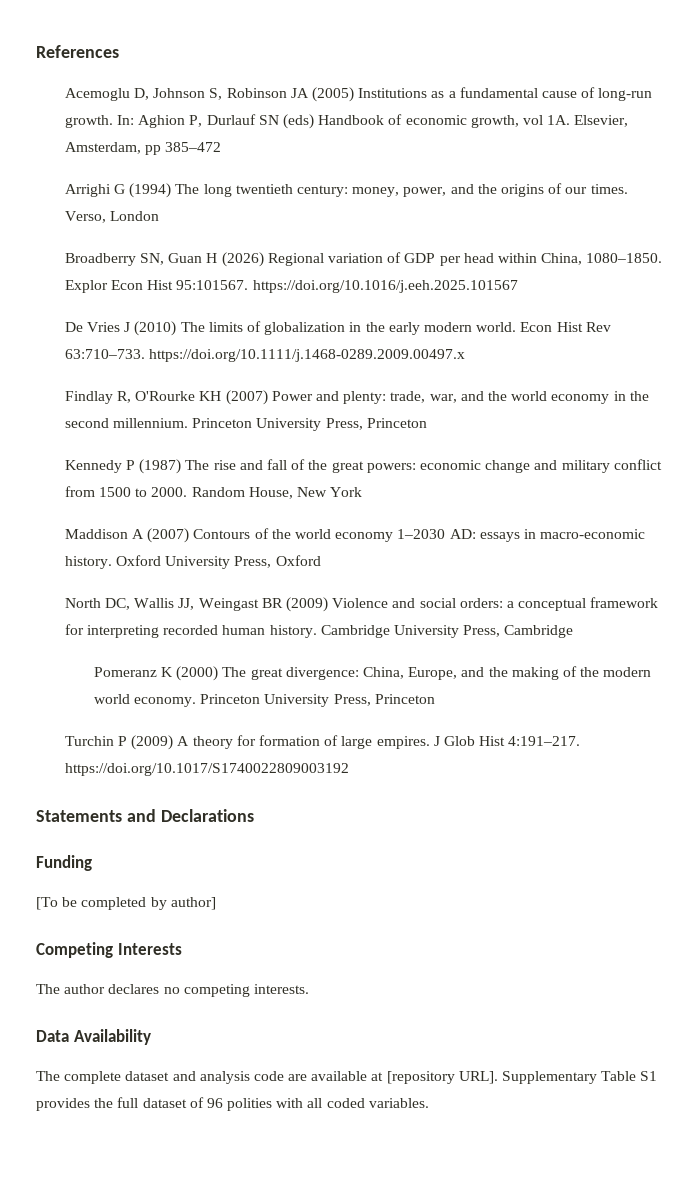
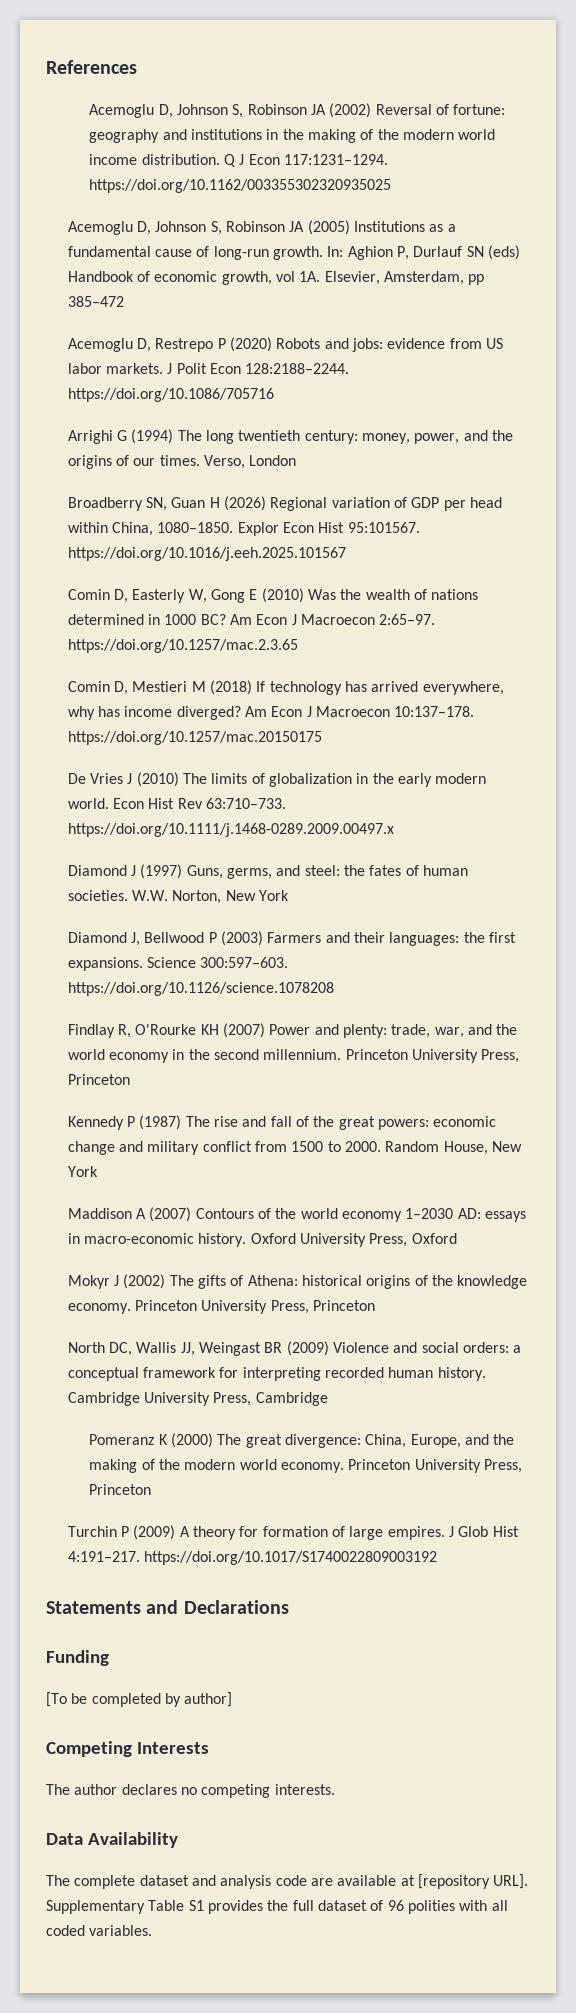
+ Acemoglu D, Johnson S, Robinson JA (2002) Reversal of fortune: geography and institutions in the making of the modern world income distribution. Q J Econ 117:1231–1294. https://doi.org/10.1162/003355302320935025
+ Acemoglu D, Restrepo P (2020) Robots and jobs: evidence from US labor markets. J Polit Econ 128:2188–2244. https://doi.org/10.1086/705716
+ Comin D, Easterly W, Gong E (2010) Was the wealth of nations determined in 1000 BC? Am Econ J Macroecon 2:65–97. https://doi.org/10.1257/mac.2.3.65
+ Comin D, Mestieri M (2018) If technology has arrived everywhere, why has income diverged? Am Econ J Macroecon 10:137–178. https://doi.org/10.1257/mac.20150175
+ Diamond J (1997) Guns, germs, and steel: the fates of human societies. W.W. Norton, New York
+ Diamond J, Bellwood P (2003) Farmers and their languages: the first expansions. Science 300:597–603. https://doi.org/10.1126/science.1078208
+ Mokyr J (2002) The gifts of Athena: historical origins of the knowledge economy. Princeton University Press, Princeton

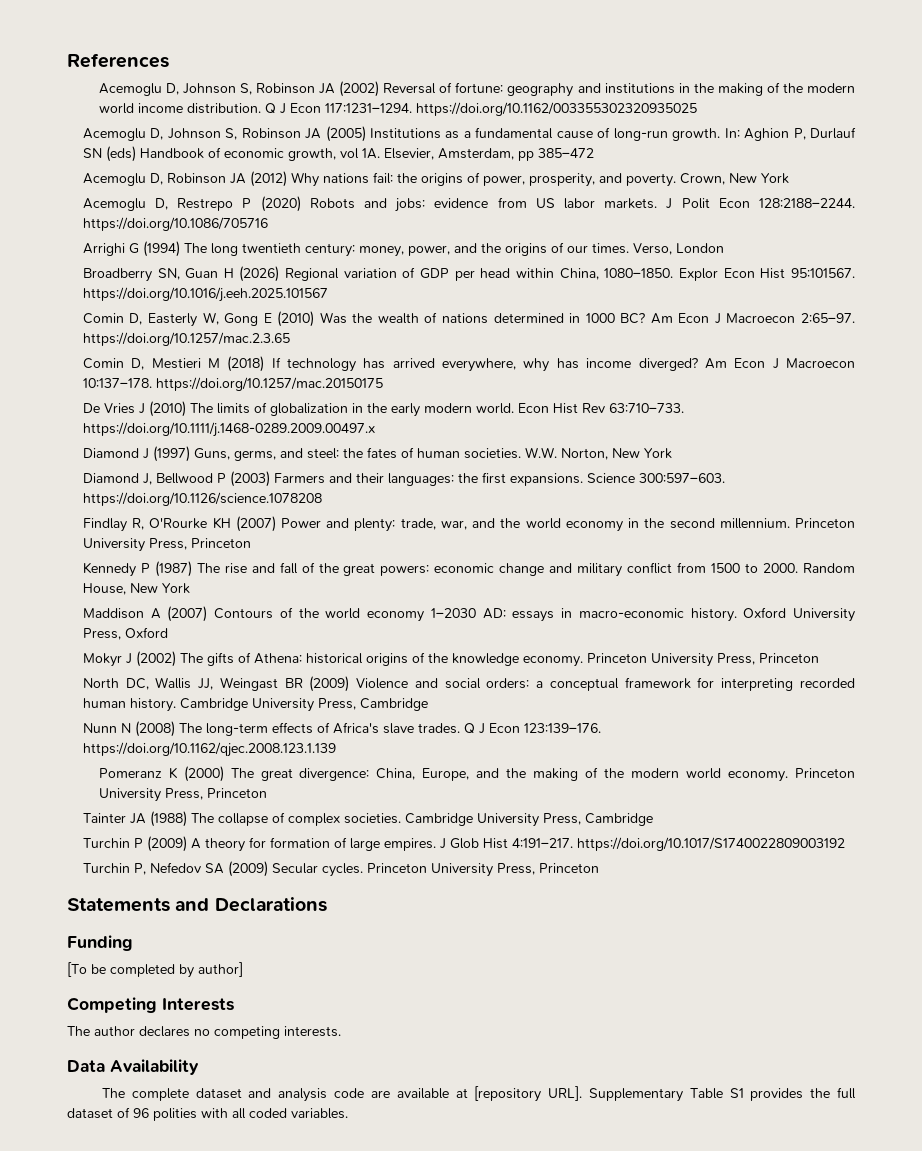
+ Acemoglu D, Robinson JA (2012) Why nations fail: the origins of power, prosperity, and poverty. Crown, New York
+ Nunn N (2008) The long-term effects of Africa's slave trades. Q J Econ 123:139–176. https://doi.org/10.1162/qjec.2008.123.1.139
+ Tainter JA (1988) The collapse of complex societies. Cambridge University Press, Cambridge
+ Turchin P, Nefedov SA (2009) Secular cycles. Princeton University Press, Princeton

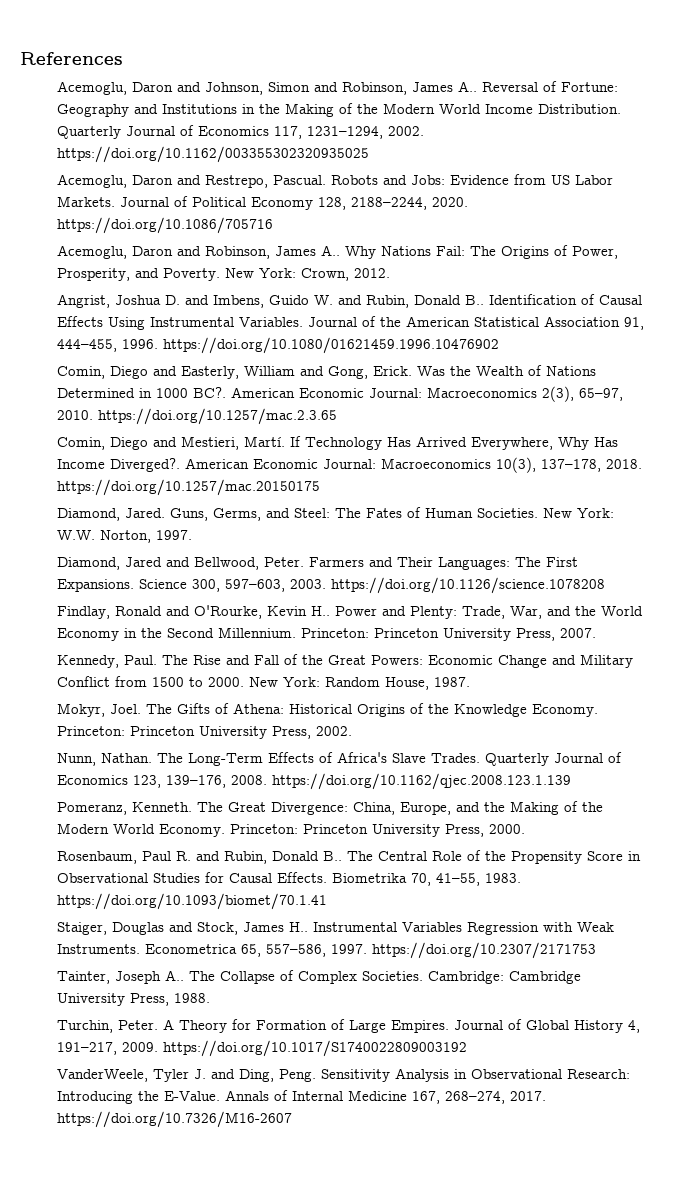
- Acemoglu D, Johnson S, Robinson JA (2002) Reversal of fortune: geography and institutions in the making of the modern world income distribution. Q J Econ 117:1231–1294. https://doi.org/10.1162/003355302320935025
- Acemoglu D, Johnson S, Robinson JA (2005) Institutions as a fundamental cause of long-run growth. In: Aghion P, Durlauf SN (eds) Handbook of economic growth, vol 1A. Elsevier, Amsterdam, pp 385–472
- Acemoglu D, Robinson JA (2012) Why nations fail: the origins of power, prosperity, and poverty. Crown, New York
- Acemoglu D, Restrepo P (2020) Robots and jobs: evidence from US labor markets. J Polit Econ 128:2188–2244. https://doi.org/10.1086/705716
- Arrighi G (1994) The long twentieth century: money, power, and the origins of our times. Verso, London
- Broadberry SN, Guan H (2026) Regional variation of GDP per head within China, 1080–1850. Explor Econ Hist 95:101567. https://doi.org/10.1016/j.eeh.2025.101567
- Comin D, Easterly W, Gong E (2010) Was the wealth of nations determined in 1000 BC? Am Econ J Macroecon 2:65–97. https://doi.org/10.1257/mac.2.3.65
- Comin D, Mestieri M (2018) If technology has arrived everywhere, why has income diverged? Am Econ J Macroecon 10:137–178. https://doi.org/10.1257/mac.20150175
- De Vries J (2010) The limits of globalization in the early modern world. Econ Hist Rev 63:710–733. https://doi.org/10.1111/j.1468-0289.2009.00497.x
- Diamond J (1997) Guns, germs, and steel: the fates of human societies. W.W. Norton, New York
- Diamond J, Bellwood P (2003) Farmers and their languages: the first expansions. Science 300:597–603. https://doi.org/10.1126/science.1078208
- Findlay R, O'Rourke KH (2007) Power and plenty: trade, war, and the world economy in the second millennium. Princeton University Press, Princeton
- Kennedy P (1987) The rise and fall of the great powers: economic change and military conflict from 1500 to 2000. Random House, New York
- Maddison A (2007) Contours of the world economy 1–2030 AD: essays in macro-economic history. Oxford University Press, Oxford
- Mokyr J (2002) The gifts of Athena: historical origins of the knowledge economy. Princeton University Press, Princeton
- North DC, Wallis JJ, Weingast BR (2009) Violence and social orders: a conceptual framework for interpreting recorded human history. Cambridge University Press, Cambridge
- Nunn N (2008) The long-term effects of Africa's slave trades. Q J Econ 123:139–176. https://doi.org/10.1162/qjec.2008.123.1.139
- Pomeranz K (2000) The great divergence: China, Europe, and the making of the modern world economy. Princeton University Press, Princeton
- Tainter JA (1988) The collapse of complex societies. Cambridge University Press, Cambridge
- Turchin P (2009) A theory for formation of large empires. J Glob Hist 4:191–217. https://doi.org/10.1017/S1740022809003192
- Turchin P, Nefedov SA (2009) Secular cycles. Princeton University Press, Princeton
- Statements and Declarations
- Funding
- [To be completed by author]
- Competing Interests
- The author declares no competing interests.
- Data Availability
- The complete dataset and analysis code are available at [repository URL]. Supplementary Table S1 provides the full dataset of 96 polities with all coded variables.
+ Acemoglu, Daron and Johnson, Simon and Robinson, James A.. Reversal of Fortune: Geography and Institutions in the Making of the Modern World Income Distribution. Quarterly Journal of Economics 117, 1231–1294, 2002. https://doi.org/10.1162/003355302320935025
+ Acemoglu, Daron and Restrepo, Pascual. Robots and Jobs: Evidence from US Labor Markets. Journal of Political Economy 128, 2188–2244, 2020. https://doi.org/10.1086/705716
+ Acemoglu, Daron and Robinson, James A.. Why Nations Fail: The Origins of Power, Prosperity, and Poverty. New York: Crown, 2012.
+ Angrist, Joshua D. and Imbens, Guido W. and Rubin, Donald B.. Identification of Causal Effects Using Instrumental Variables. Journal of the American Statistical Association 91, 444–455, 1996. https://doi.org/10.1080/01621459.1996.10476902
+ Comin, Diego and Easterly, William and Gong, Erick. Was the Wealth of Nations Determined in 1000 BC?. American Economic Journal: Macroeconomics 2(3), 65–97, 2010. https://doi.org/10.1257/mac.2.3.65
+ Comin, Diego and Mestieri, Martí. If Technology Has Arrived Everywhere, Why Has Income Diverged?. American Economic Journal: Macroeconomics 10(3), 137–178, 2018. https://doi.org/10.1257/mac.20150175
+ Diamond, Jared. Guns, Germs, and Steel: The Fates of Human Societies. New York: W.W. Norton, 1997.
+ Diamond, Jared and Bellwood, Peter. Farmers and Their Languages: The First Expansions. Science 300, 597–603, 2003. https://doi.org/10.1126/science.1078208
+ Findlay, Ronald and O'Rourke, Kevin H.. Power and Plenty: Trade, War, and the World Economy in the Second Millennium. Princeton: Princeton University Press, 2007.
+ Kennedy, Paul. The Rise and Fall of the Great Powers: Economic Change and Military Conflict from 1500 to 2000. New York: Random House, 1987.
+ Mokyr, Joel. The Gifts of Athena: Historical Origins of the Knowledge Economy. Princeton: Princeton University Press, 2002.
+ Nunn, Nathan. The Long-Term Effects of Africa's Slave Trades. Quarterly Journal of Economics 123, 139–176, 2008. https://doi.org/10.1162/qjec.2008.123.1.139
+ Pomeranz, Kenneth. The Great Divergence: China, Europe, and the Making of the Modern World Economy. Princeton: Princeton University Press, 2000.
+ Rosenbaum, Paul R. and Rubin, Donald B.. The Central Role of the Propensity Score in Observational Studies for Causal Effects. Biometrika 70, 41–55, 1983. https://doi.org/10.1093/biomet/70.1.41
+ Staiger, Douglas and Stock, James H.. Instrumental Variables Regression with Weak Instruments. Econometrica 65, 557–586, 1997. https://doi.org/10.2307/2171753
+ Tainter, Joseph A.. The Collapse of Complex Societies. Cambridge: Cambridge University Press, 1988.
+ Turchin, Peter. A Theory for Formation of Large Empires. Journal of Global History 4, 191–217, 2009. https://doi.org/10.1017/S1740022809003192
+ VanderWeele, Tyler J. and Ding, Peng. Sensitivity Analysis in Observational Research: Introducing the E-Value. Annals of Internal Medicine 167, 268–274, 2017. https://doi.org/10.7326/M16-2607

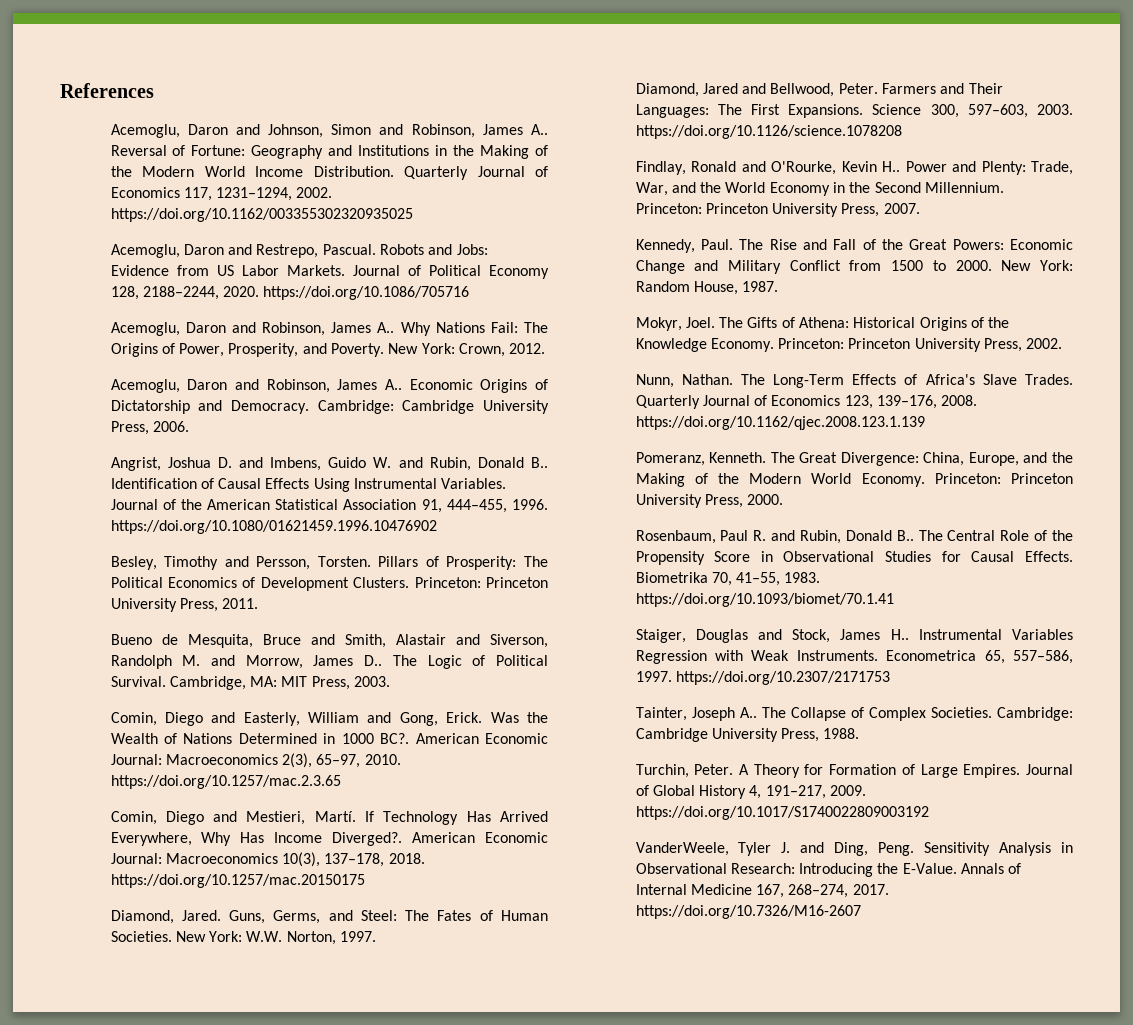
+ Acemoglu, Daron and Robinson, James A.. Economic Origins of Dictatorship and Democracy. Cambridge: Cambridge University Press, 2006.
+ Besley, Timothy and Persson, Torsten. Pillars of Prosperity: The Political Economics of Development Clusters. Princeton: Princeton University Press, 2011.
+ Bueno de Mesquita, Bruce and Smith, Alastair and Siverson, Randolph M. and Morrow, James D.. The Logic of Political Survival. Cambridge, MA: MIT Press, 2003.

